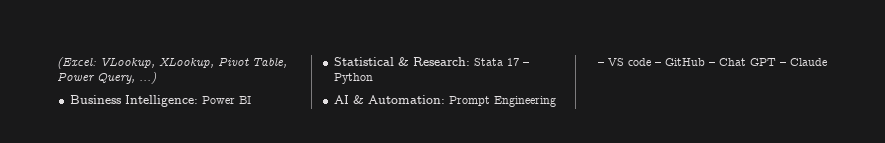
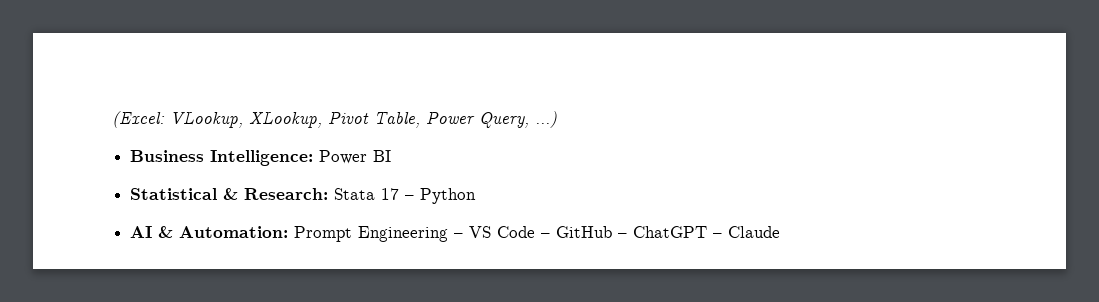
- AI & Automation: Prompt Engineering – VS code – GitHub – Chat GPT – Claude
+ AI & Automation: Prompt Engineering – VS Code – GitHub – ChatGPT – Claude

